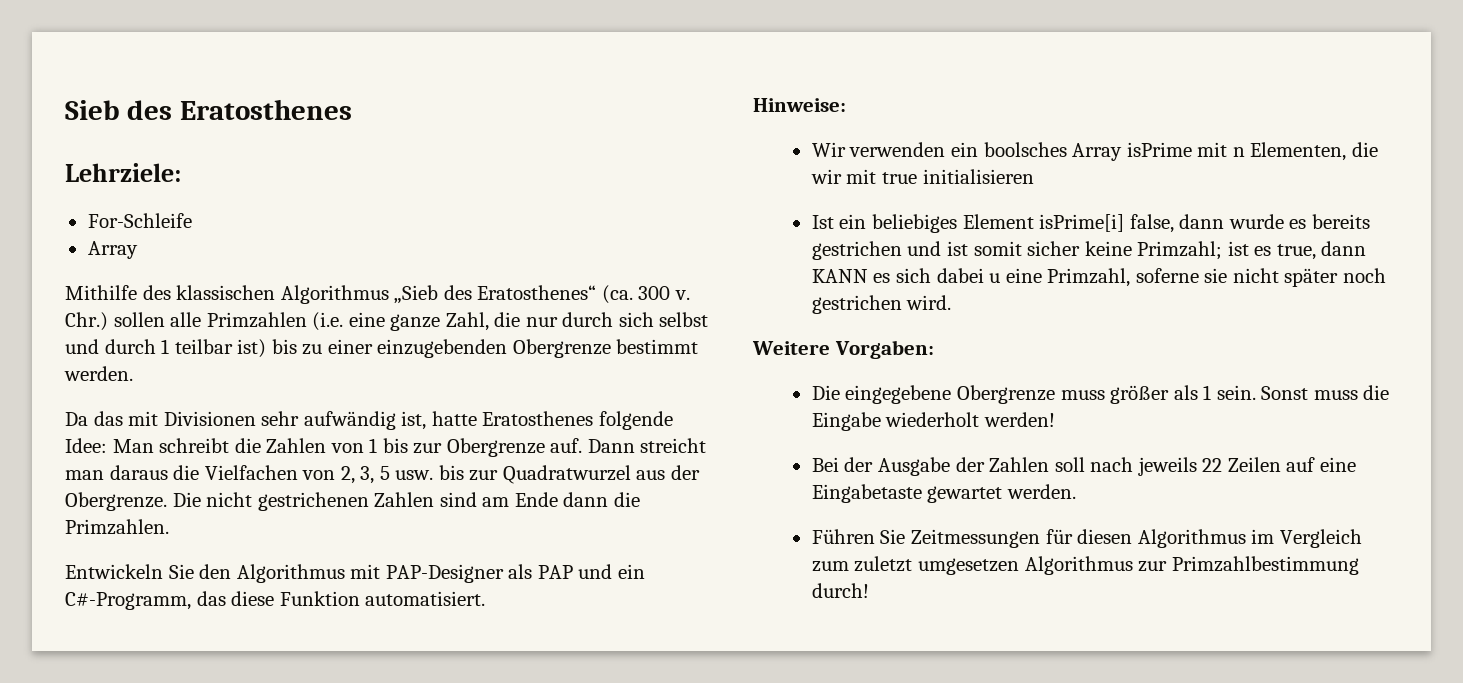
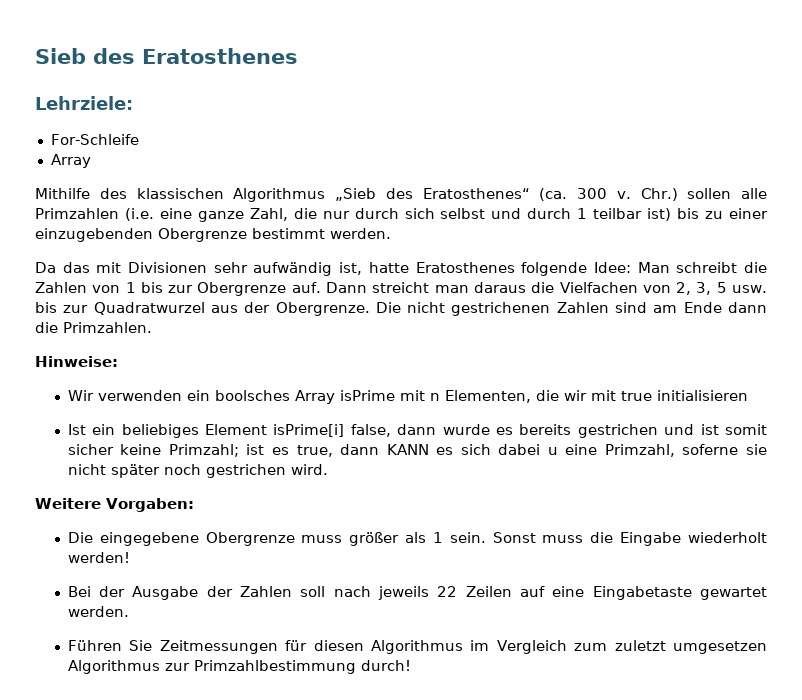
- Entwickeln Sie den Algorithmus mit PAP-Designer als PAP und ein C#-Programm, das diese Funktion automatisiert.

